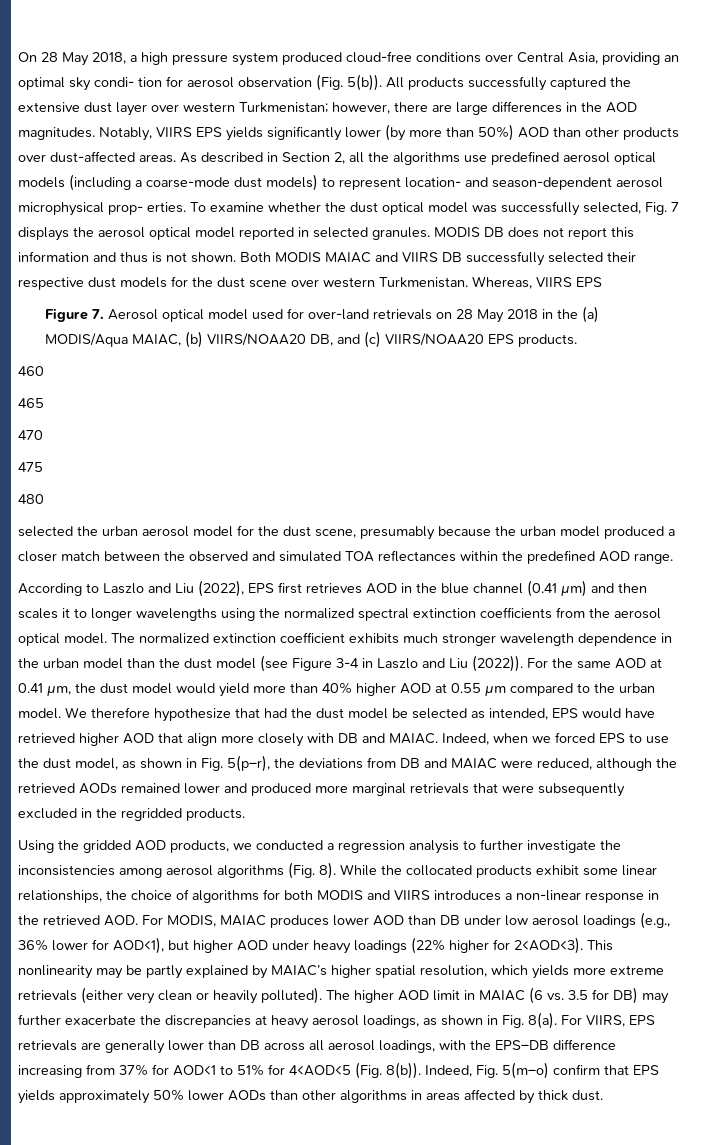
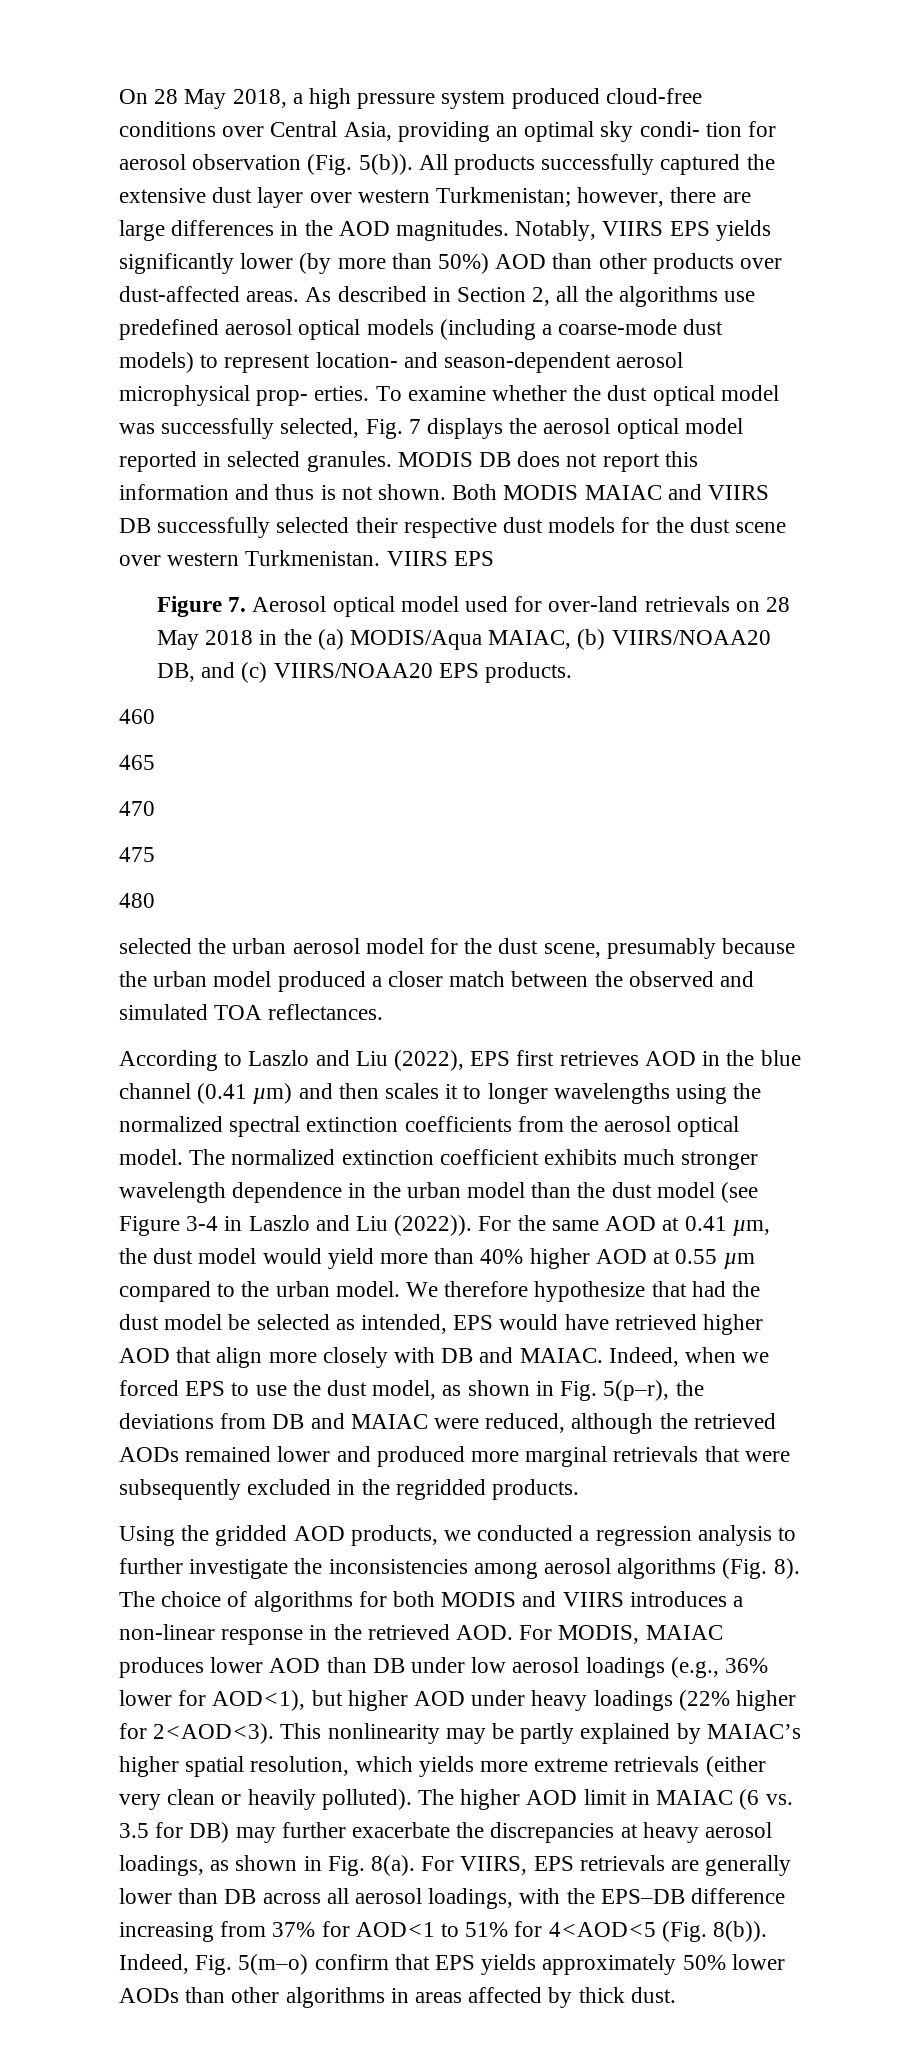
- Both MODIS MAIAC and VIIRS DB successfully selected their respective dust models for the dust scene over western Turkmenistan. Whereas, VIIRS EPS
+ Both MODIS MAIAC and VIIRS DB successfully selected their respective dust models for the dust scene over western Turkmenistan. VIIRS EPS
- selected the urban aerosol model for the dust scene, presumably because the urban model produced a closer match between the observed and simulated TOA reflectances within the predefined AOD range.
+ selected the urban aerosol model for the dust scene, presumably because the urban model produced a closer match between the observed and simulated TOA reflectances.
- While the collocated products exhibit some linear relationships, the choice of algorithms for both MODIS and VIIRS introduces a non-linear response in the retrieved AOD. For MODIS, MAIAC produces lower AOD than DB under low aerosol loadings (e.g., 36% lower for AOD<1), but higher AOD under heavy loadings (22% higher for 2<AOD<3).
+ The choice of algorithms for both MODIS and VIIRS introduces a non-linear response in the retrieved AOD. For MODIS, MAIAC produces lower AOD than DB under low aerosol loadings (e.g., 36% lower for AOD<1), but higher AOD under heavy loadings (22% higher for 2<AOD<3).

